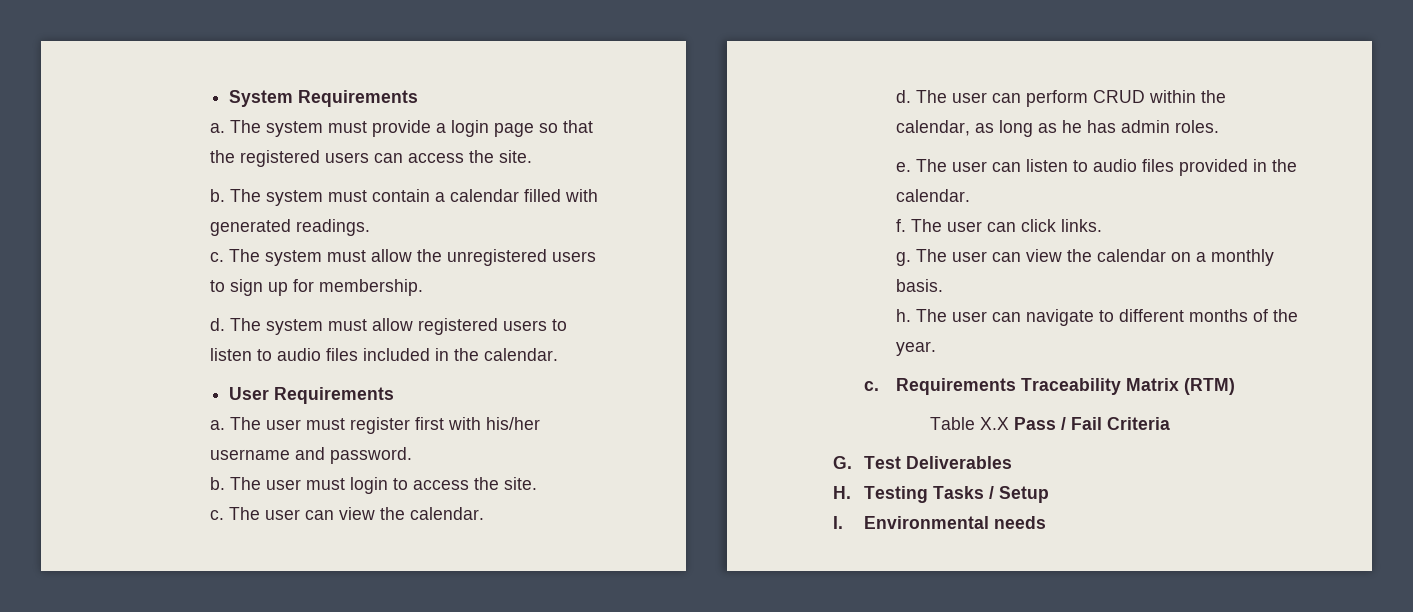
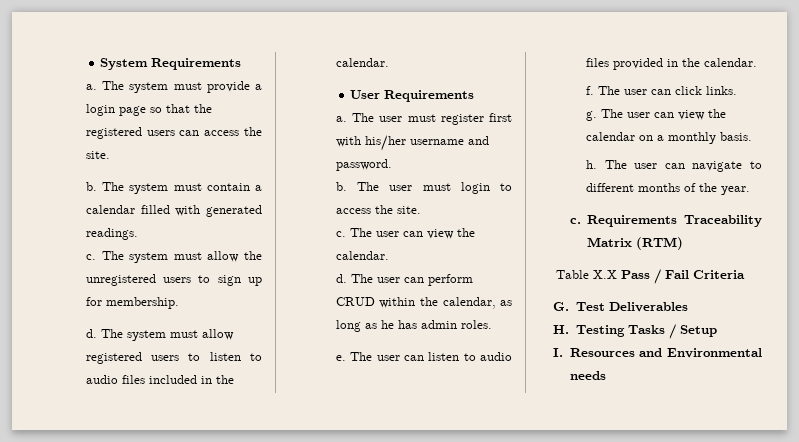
- I. Environmental needs
+ I. Resources and Environmental needs

